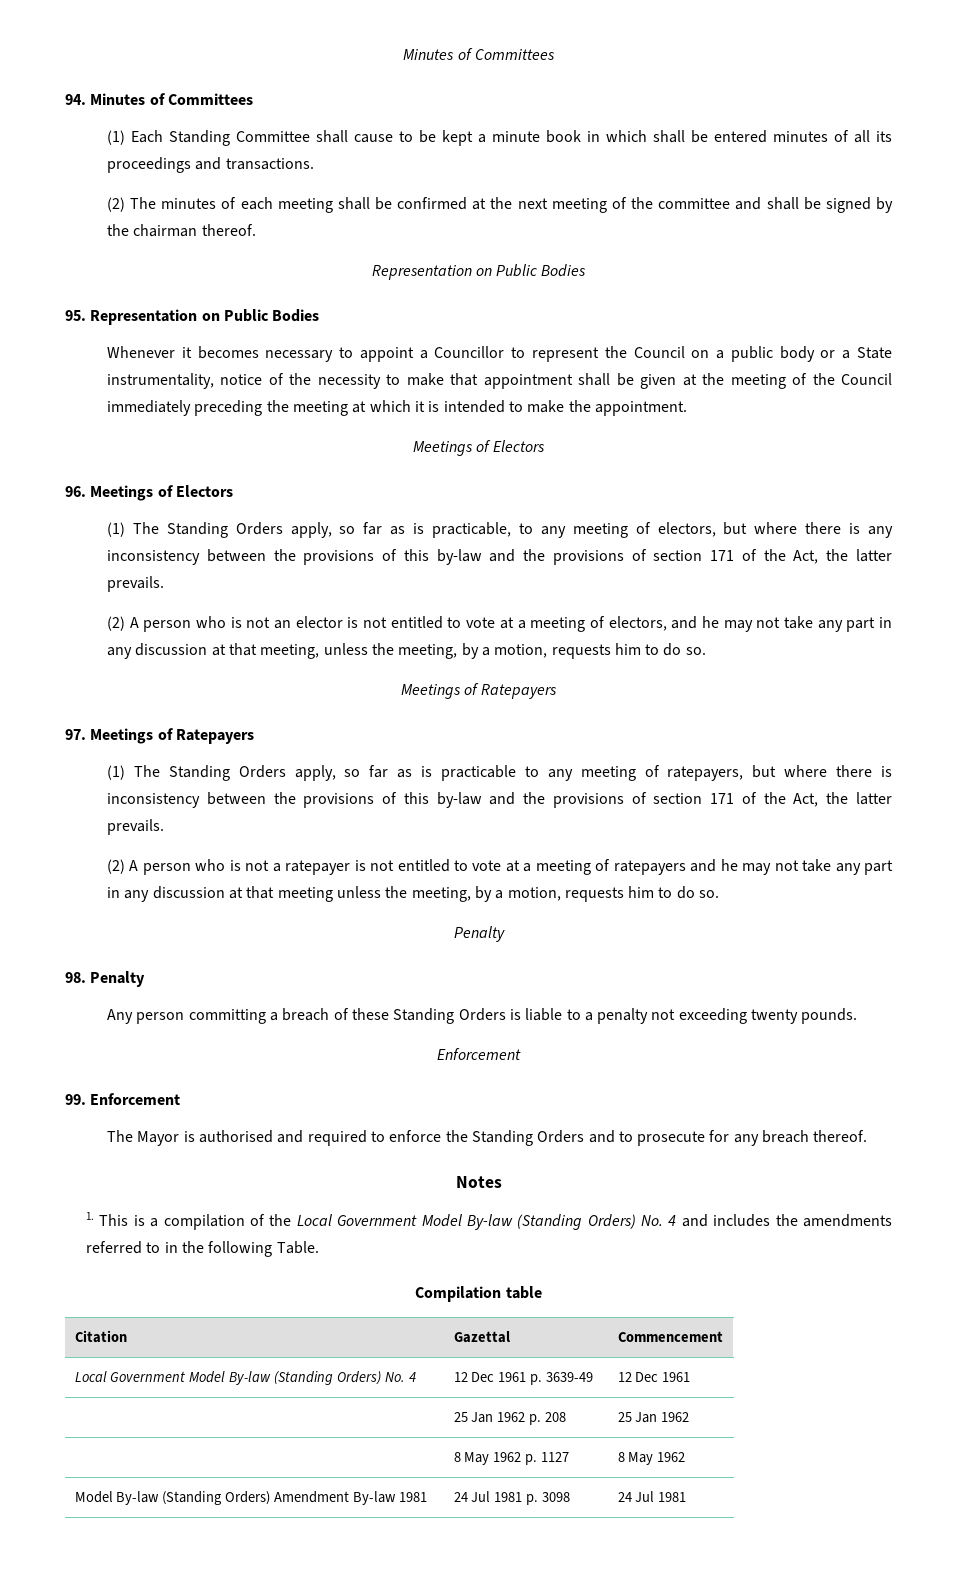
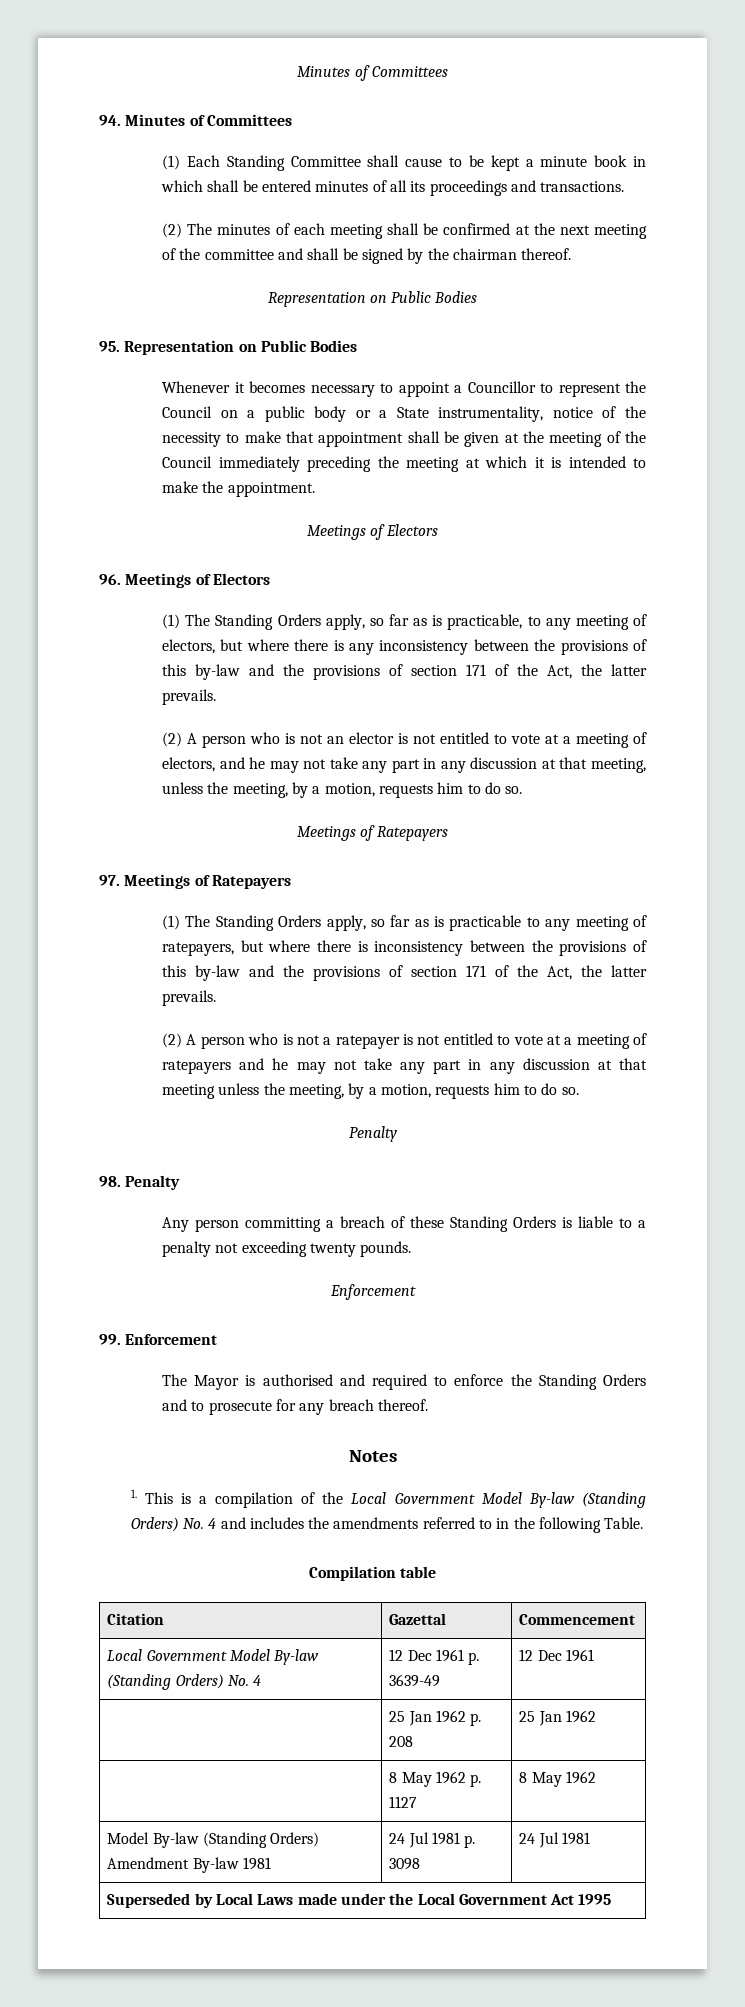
+ Superseded by Local Laws made under the Local Government Act 1995

